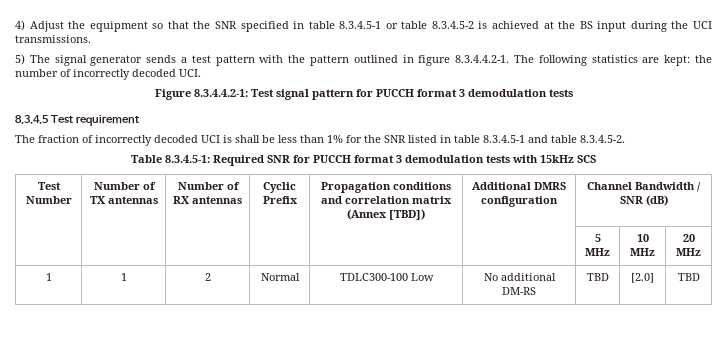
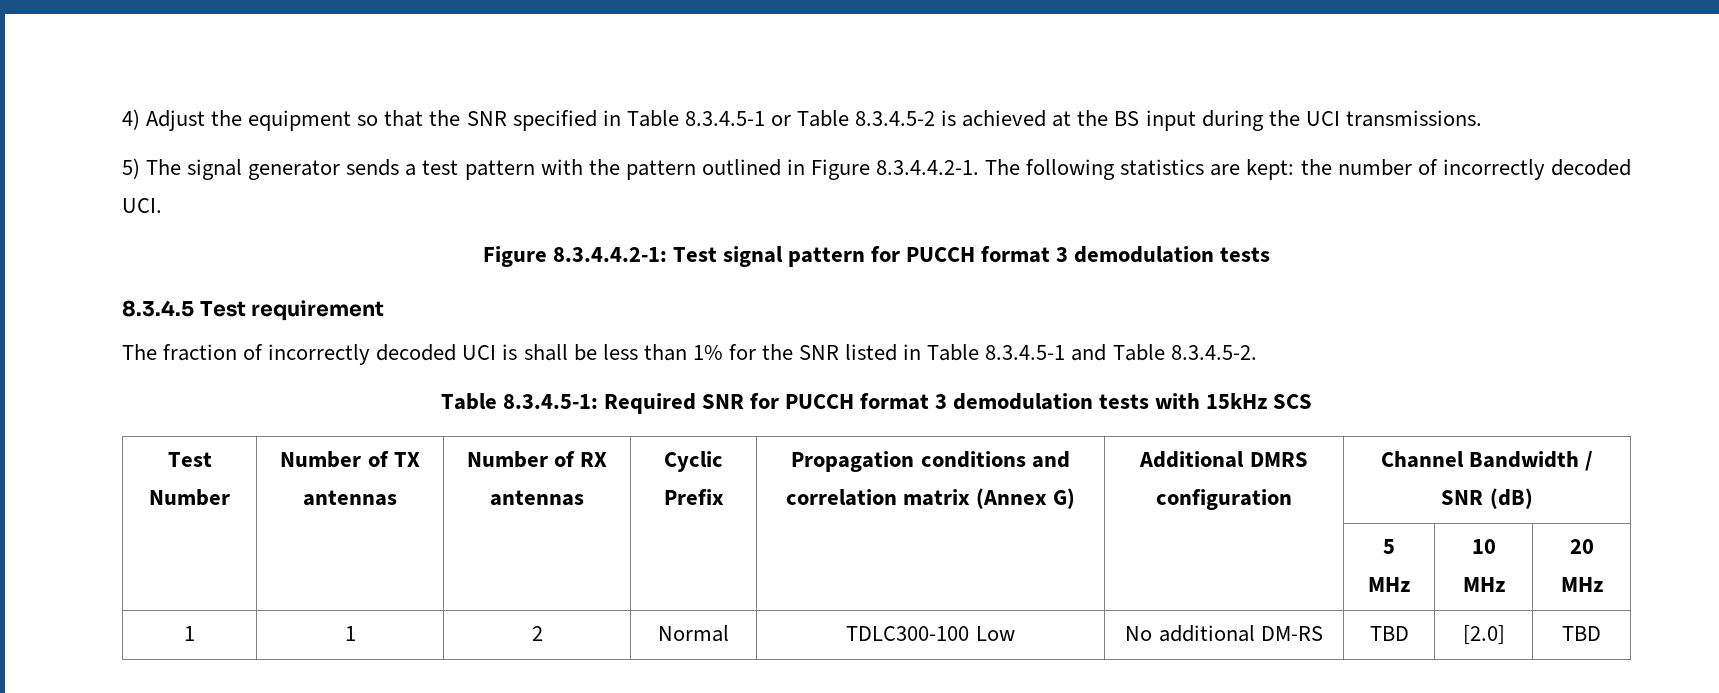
- 4) Adjust the equipment so that the SNR specified in table 8.3.4.5-1 or table 8.3.4.5-2 is achieved at the BS input during the UCI transmissions.
+ 4) Adjust the equipment so that the SNR specified in Table 8.3.4.5-1 or Table 8.3.4.5-2 is achieved at the BS input during the UCI transmissions.
- 5) The signal generator sends a test pattern with the pattern outlined in figure 8.3.4.4.2-1. The following statistics are kept: the number of incorrectly decoded UCI.
+ 5) The signal generator sends a test pattern with the pattern outlined in Figure 8.3.4.4.2-1. The following statistics are kept: the number of incorrectly decoded UCI.
- The fraction of incorrectly decoded UCI is shall be less than 1% for the SNR listed in table 8.3.4.5-1 and table 8.3.4.5-2.
+ The fraction of incorrectly decoded UCI is shall be less than 1% for the SNR listed in Table 8.3.4.5-1 and Table 8.3.4.5-2.
- Test Number | Number of TX antennas | Number of RX antennas | Cyclic Prefix | Propagation conditions and correlation matrix (Annex [TBD]) | Additional DMRS configuration | Channel Bandwidth / SNR (dB)
+ Test Number | Number of TX antennas | Number of RX antennas | Cyclic Prefix | Propagation conditions and correlation matrix (Annex G) | Additional DMRS configuration | Channel Bandwidth / SNR (dB)

